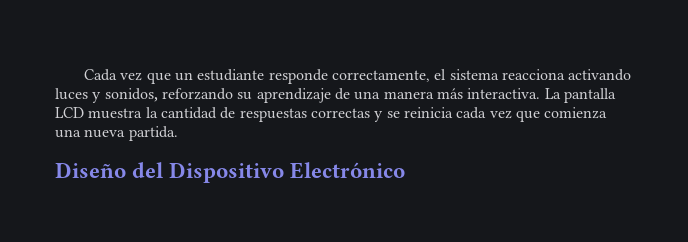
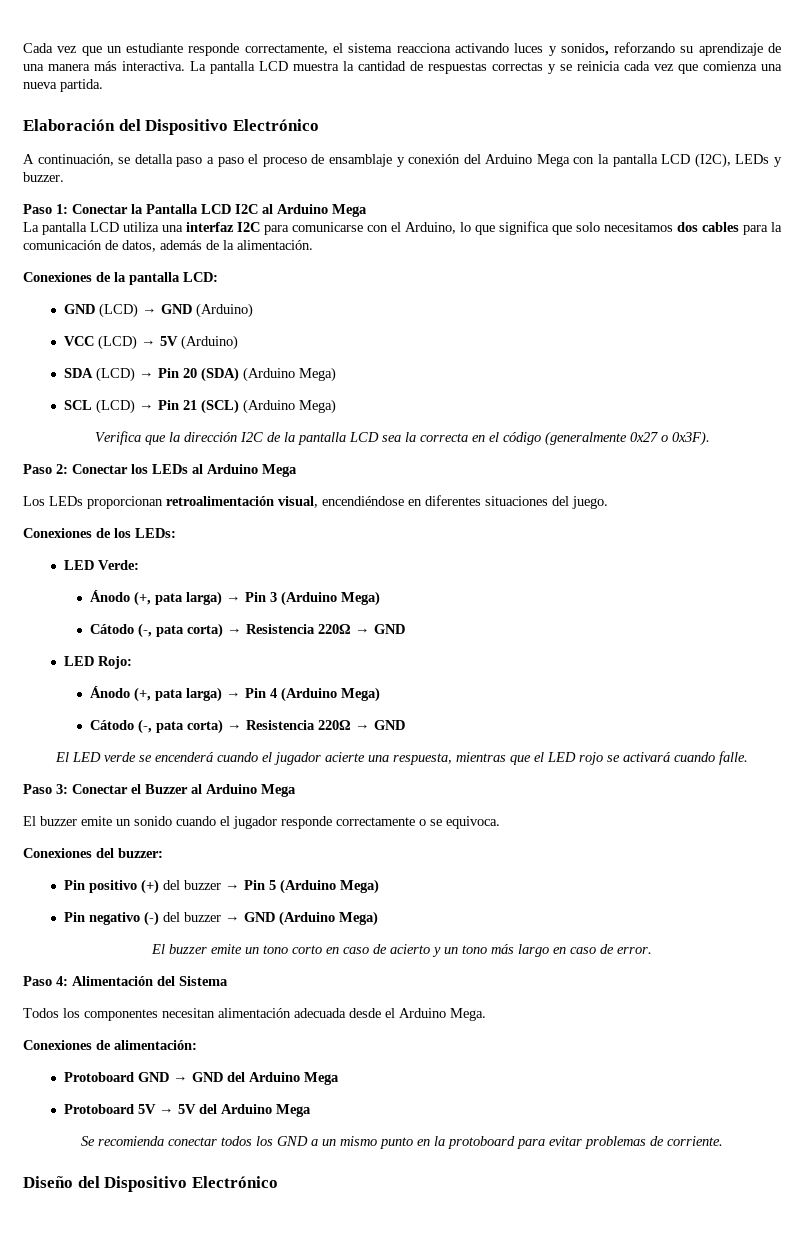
+ Elaboración del Dispositivo Electrónico
+ A continuación, se detalla paso a paso el proceso de ensamblaje y conexión del Arduino Mega con la pantalla LCD (I2C), LEDs y buzzer.
+ Paso 1: Conectar la Pantalla LCD I2C al Arduino Mega
+ La pantalla LCD utiliza una interfaz I2C para comunicarse con el Arduino, lo que significa que solo necesitamos dos cables para la comunicación de datos, además de la alimentación.
+ Conexiones de la pantalla LCD:
+ GND (LCD) → GND (Arduino)
+ VCC (LCD) → 5V (Arduino)
+ SDA (LCD) → Pin 20 (SDA) (Arduino Mega)
+ SCL (LCD) → Pin 21 (SCL) (Arduino Mega)
+ Verifica que la dirección I2C de la pantalla LCD sea la correcta en el código (generalmente 0x27 o 0x3F).
+ Paso 2: Conectar los LEDs al Arduino Mega
+ Los LEDs proporcionan retroalimentación visual, encendiéndose en diferentes situaciones del juego.
+ Conexiones de los LEDs:
+ LED Verde:
+ Ánodo (+, pata larga) → Pin 3 (Arduino Mega)
+ Cátodo (-, pata corta) → Resistencia 220Ω → GND
+ LED Rojo:
+ Ánodo (+, pata larga) → Pin 4 (Arduino Mega)
+ Cátodo (-, pata corta) → Resistencia 220Ω → GND
+ El LED verde se encenderá cuando el jugador acierte una respuesta, mientras que el LED rojo se activará cuando falle.
+ Paso 3: Conectar el Buzzer al Arduino Mega
+ El buzzer emite un sonido cuando el jugador responde correctamente o se equivoca.
+ Conexiones del buzzer:
+ Pin positivo (+) del buzzer → Pin 5 (Arduino Mega)
+ Pin negativo (-) del buzzer → GND (Arduino Mega)
+ El buzzer emite un tono corto en caso de acierto y un tono más largo en caso de error.
+ Paso 4: Alimentación del Sistema
+ Todos los componentes necesitan alimentación adecuada desde el Arduino Mega.
+ Conexiones de alimentación:
+ Protoboard GND → GND del Arduino Mega
+ Protoboard 5V → 5V del Arduino Mega
+ Se recomienda conectar todos los GND a un mismo punto en la protoboard para evitar problemas de corriente.

